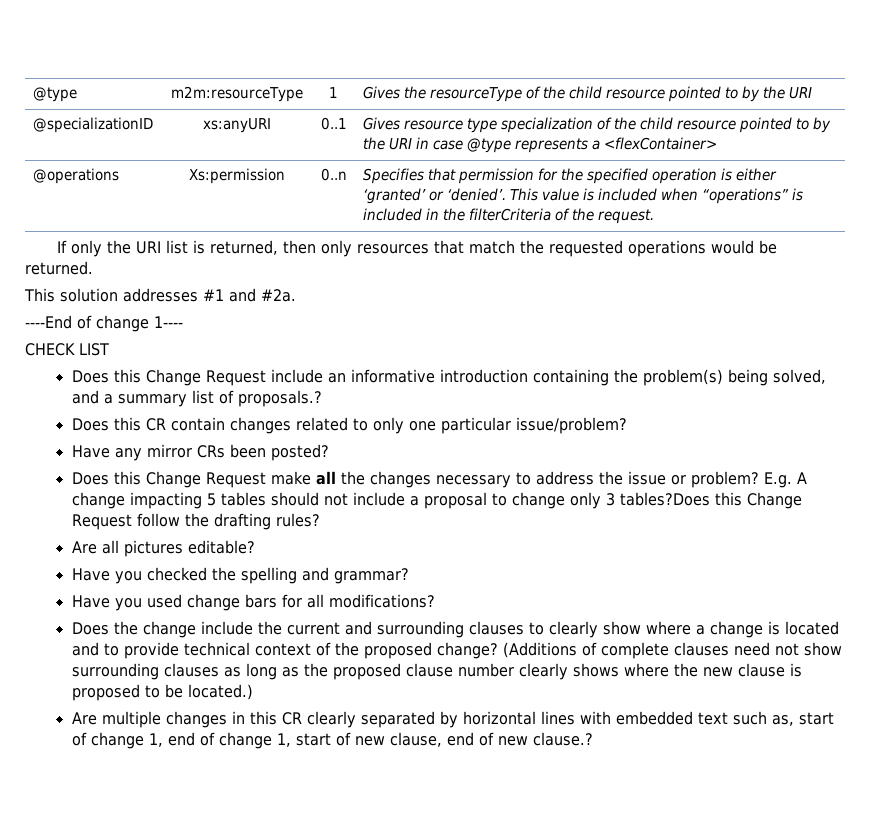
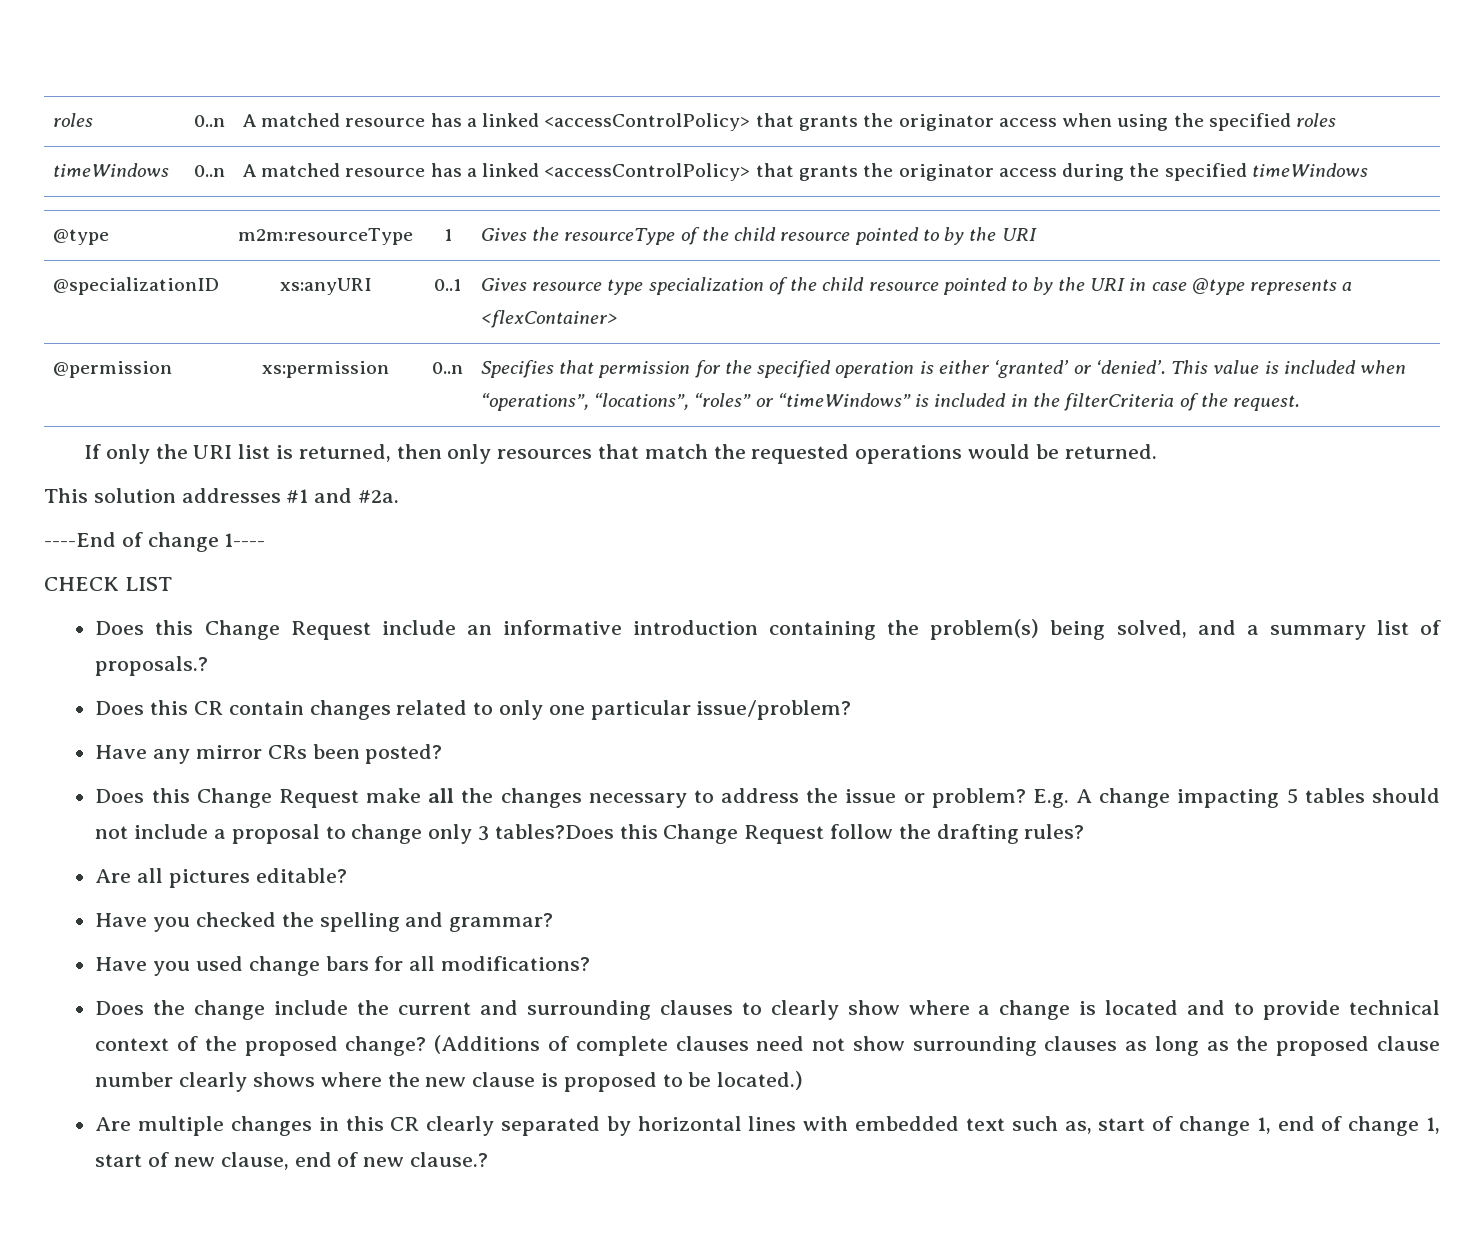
+ roles | 0..n | A matched resource has a linked <accessControlPolicy> that grants the originator access when using the specified roles
+ timeWindows | 0..n | A matched resource has a linked <accessControlPolicy> that grants the originator access during the specified timeWindows
- @operations | Xs:permission | 0..n | Specifies that permission for the specified operation is either ‘granted’ or ‘denied’. This value is included when “operations” is included in the filterCriteria of the request.
+ @permission | xs:permission | 0..n | Specifies that permission for the specified operation is either ‘granted’ or ‘denied’. This value is included when “operations”, “locations”, “roles” or “timeWindows” is included in the filterCriteria of the request.

